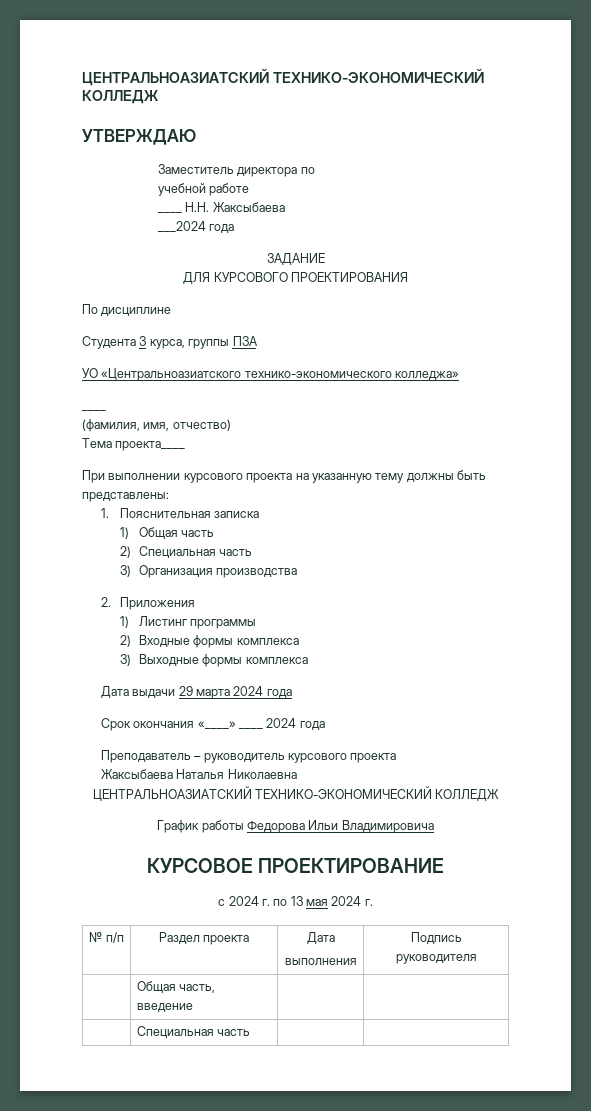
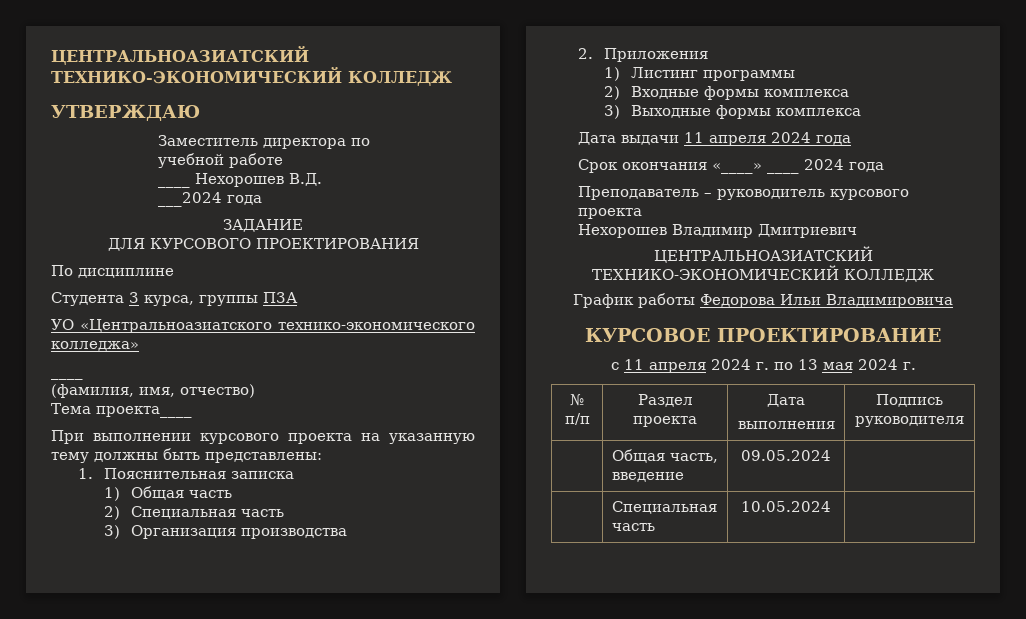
- ____ Н.Н. Жаксыбаева
+ ____ Нехорошев В.Д.
- Дата выдачи 29 марта 2024 года
+ Дата выдачи 11 апреля 2024 года
- Жаксыбаева Наталья Николаевна
+ Нехорошев Владимир Дмитриевич
- с 2024 г. по 13 мая 2024 г.
+ с 11 апреля 2024 г. по 13 мая 2024 г.
- | Общая часть, введение | |
+ | Общая часть, введение | 09.05.2024 |
- | Специальная часть | |
+ | Специальная часть | 10.05.2024 |

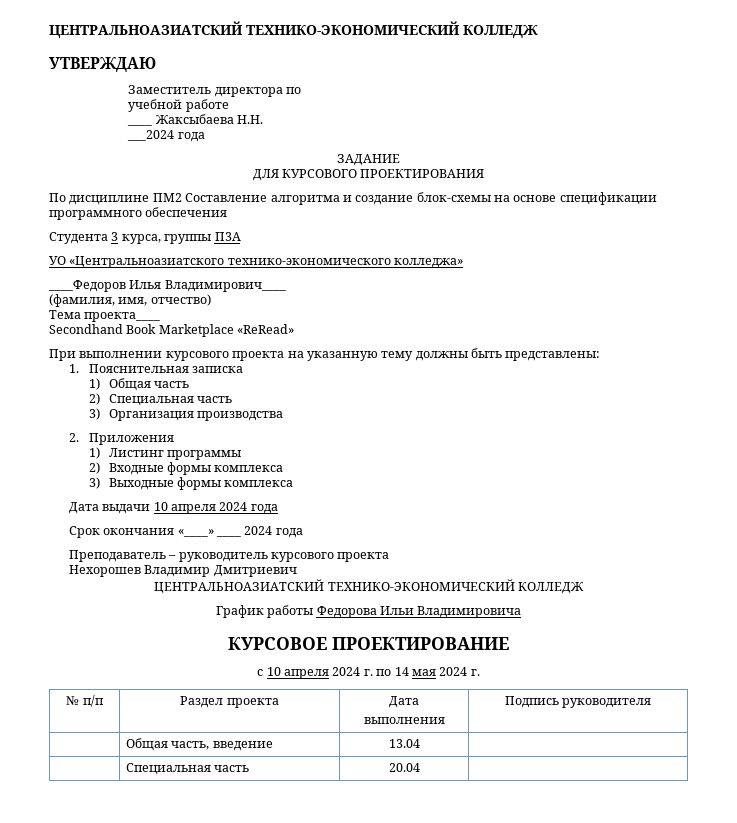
- ____ Нехорошев В.Д.
+ ____ Жаксыбаева Н.Н.
- По дисциплине
+ По дисциплине ПМ2 Составление алгоритма и создание блок-схемы на основе спецификации программного обеспечения
  УО «Центральноазиатского технико-экономического колледжа»
- ____
+ ____Федоров Илья Владимирович____
+ Secondhand Book Marketplace «ReRead»
- Дата выдачи 11 апреля 2024 года
+ Дата выдачи 10 апреля 2024 года
- с 11 апреля 2024 г. по 13 мая 2024 г.
+ с 10 апреля 2024 г. по 14 мая 2024 г.
- | Общая часть, введение | 09.05.2024 |
+ | Общая часть, введение | 13.04 |
- | Специальная часть | 10.05.2024 |
+ | Специальная часть | 20.04 |

